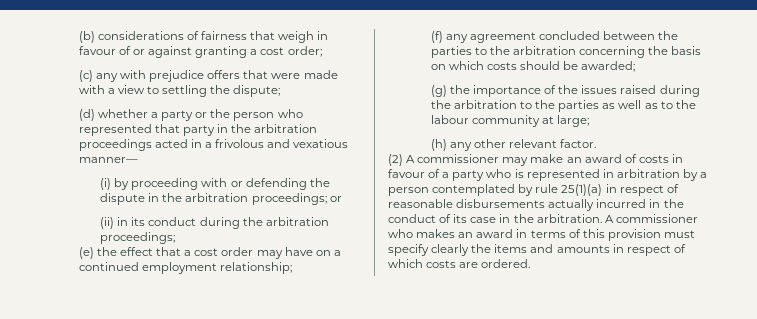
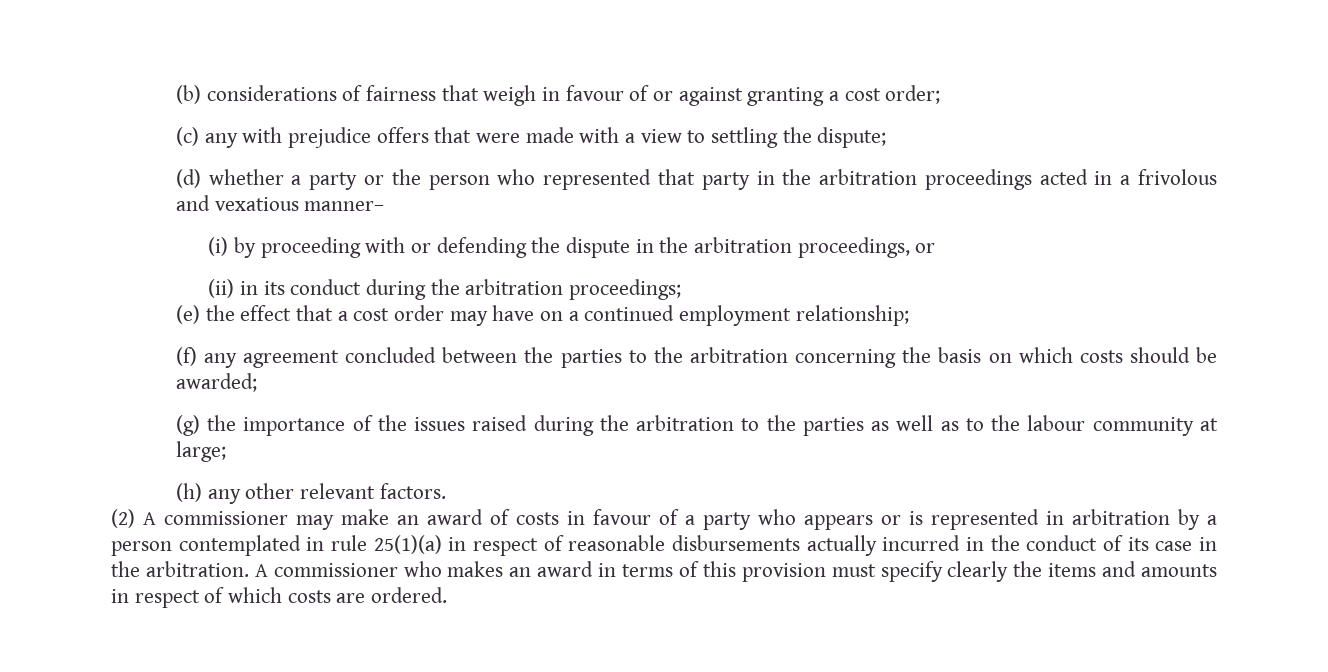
- (d) whether a party or the person who represented that party in the arbitration proceedings acted in a frivolous and vexatious manner—
+ (d) whether a party or the person who represented that party in the arbitration proceedings acted in a frivolous and vexatious manner–
- (i) by proceeding with or defending the dispute in the arbitration proceedings; or
+ (i) by proceeding with or defending the dispute in the arbitration proceedings, or
- (h) any other relevant factor.
+ (h) any other relevant factors.
- (2) A commissioner may make an award of costs in favour of a party who is represented in arbitration by a person contemplated by rule 25(1)(a) in respect of reasonable disbursements actually incurred in the conduct of its case in the arbitration.
+ (2) A commissioner may make an award of costs in favour of a party who appears or is represented in arbitration by a person contemplated in rule 25(1)(a) in respect of reasonable disbursements actually incurred in the conduct of its case in the arbitration.

